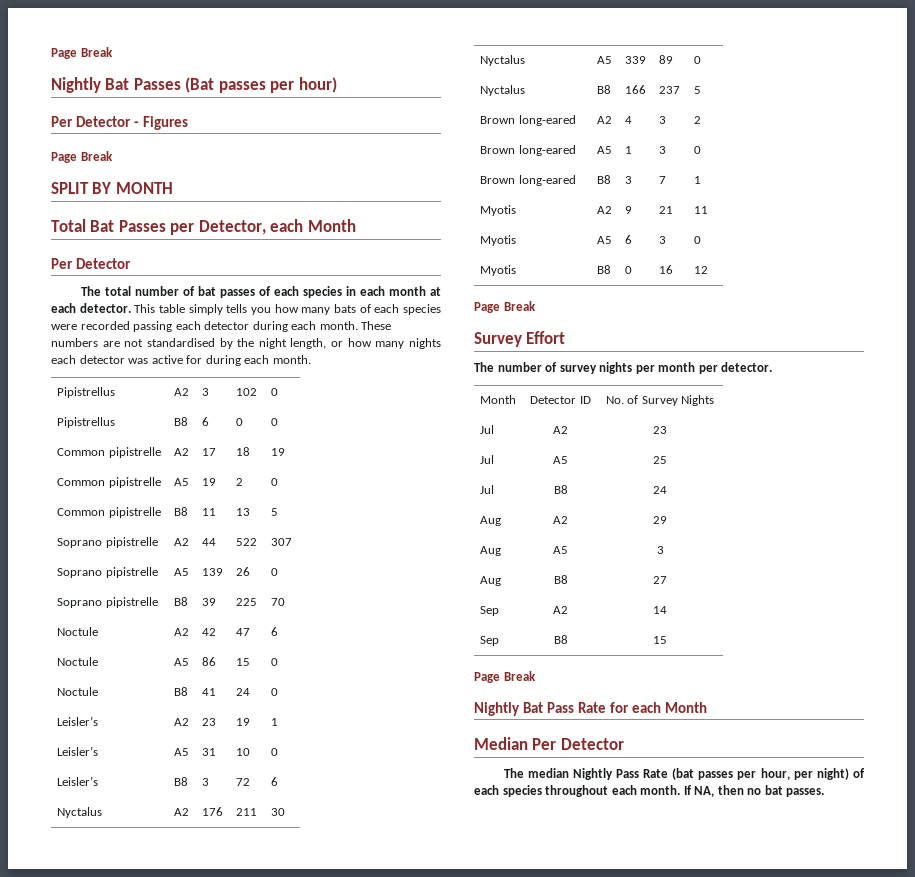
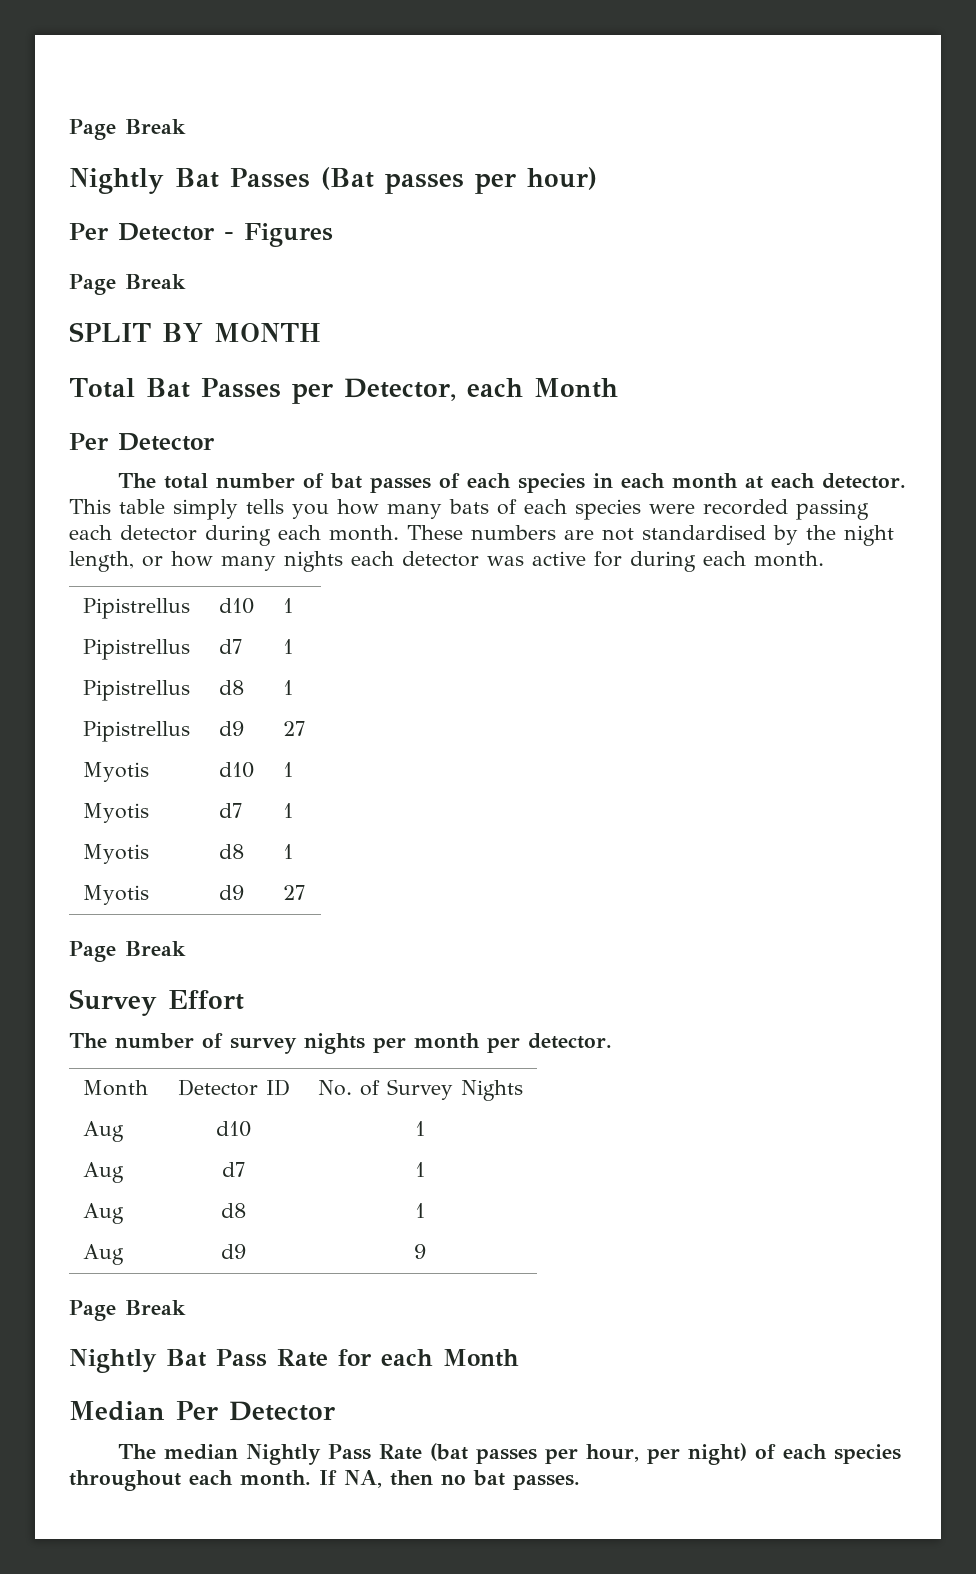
- Pipistrellus | A2 | 3 | 102 | 0
- Pipistrellus | B8 | 6 | 0 | 0
- Common pipistrelle | A2 | 17 | 18 | 19
- Common pipistrelle | A5 | 19 | 2 | 0
- Common pipistrelle | B8 | 11 | 13 | 5
- Soprano pipistrelle | A2 | 44 | 522 | 307
- Soprano pipistrelle | A5 | 139 | 26 | 0
- Soprano pipistrelle | B8 | 39 | 225 | 70
- Noctule | A2 | 42 | 47 | 6
- Noctule | A5 | 86 | 15 | 0
- Noctule | B8 | 41 | 24 | 0
- Leisler’s | A2 | 23 | 19 | 1
- Leisler’s | A5 | 31 | 10 | 0
- Leisler’s | B8 | 3 | 72 | 6
- Nyctalus | A2 | 176 | 211 | 30
- Nyctalus | A5 | 339 | 89 | 0
- Nyctalus | B8 | 166 | 237 | 5
- Brown long-eared | A2 | 4 | 3 | 2
- Brown long-eared | A5 | 1 | 3 | 0
- Brown long-eared | B8 | 3 | 7 | 1
- Myotis | A2 | 9 | 21 | 11
- Myotis | A5 | 6 | 3 | 0
- Myotis | B8 | 0 | 16 | 12
+ Pipistrellus | d10 | 1
+ Pipistrellus | d7 | 1
+ Pipistrellus | d8 | 1
+ Pipistrellus | d9 | 27
+ Myotis | d10 | 1
+ Myotis | d7 | 1
+ Myotis | d8 | 1
+ Myotis | d9 | 27
- Jul | A2 | 23
- Jul | A5 | 25
- Jul | B8 | 24
- Aug | A2 | 29
- Aug | A5 | 3
- Aug | B8 | 27
- Sep | A2 | 14
- Sep | B8 | 15
+ Aug | d10 | 1
+ Aug | d7 | 1
+ Aug | d8 | 1
+ Aug | d9 | 9

